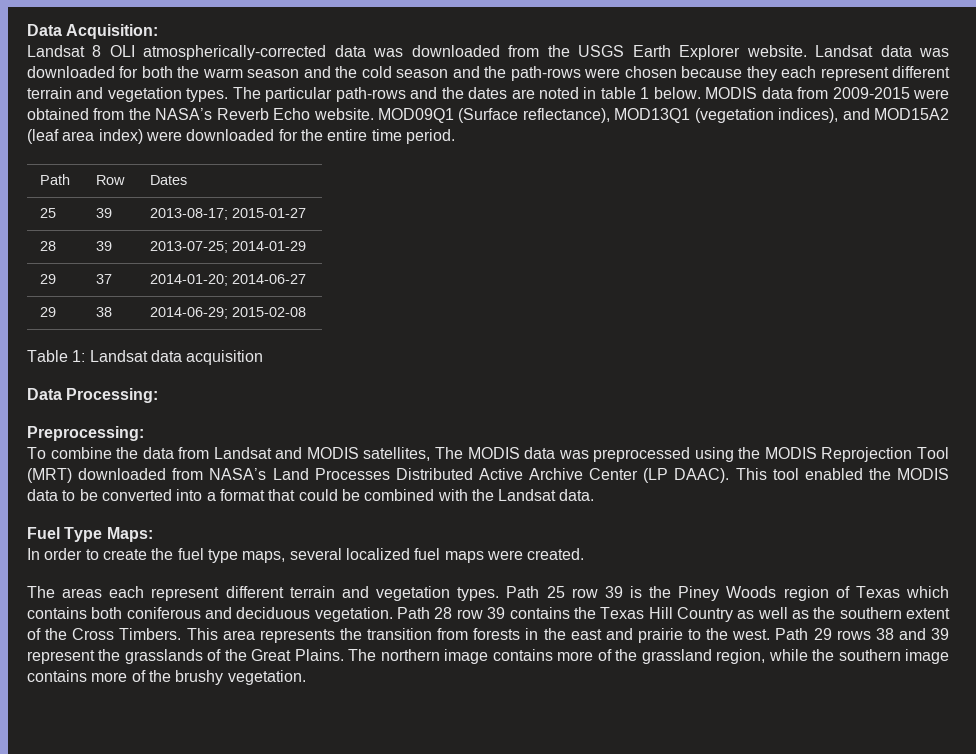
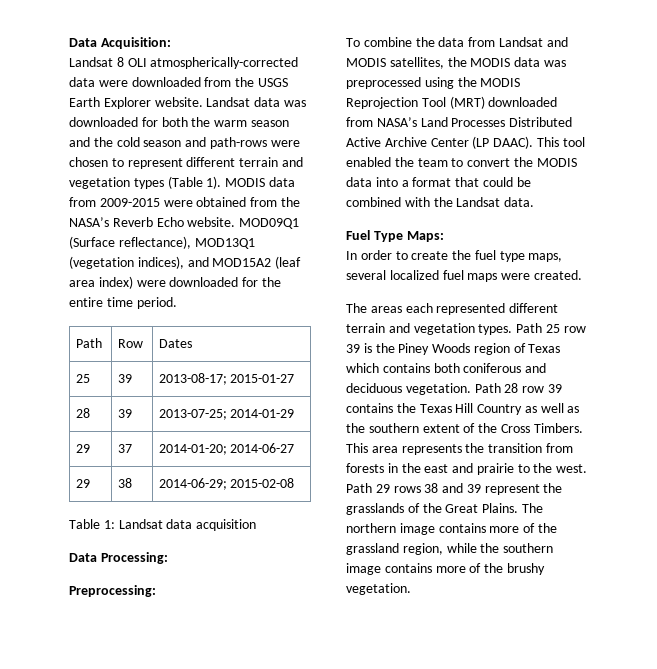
- Landsat 8 OLI atmospherically-corrected data was downloaded from the USGS Earth Explorer website.
+ Landsat 8 OLI atmospherically-corrected data were downloaded from the USGS Earth Explorer website.
- Landsat data was downloaded for both the warm season and the cold season and the path-rows were chosen because they each represent different terrain and vegetation types. The particular path-rows and the dates are noted in table 1 below.
+ Landsat data was downloaded for both the warm season and the cold season and path-rows were chosen to represent different terrain and vegetation types (Table 1).
- To combine the data from Landsat and MODIS satellites, The MODIS data was preprocessed using the MODIS Reprojection Tool (MRT) downloaded from NASA’s Land Processes Distributed Active Archive Center (LP DAAC).
+ To combine the data from Landsat and MODIS satellites, the MODIS data was preprocessed using the MODIS Reprojection Tool (MRT) downloaded from NASA’s Land Processes Distributed Active Archive Center (LP DAAC).
- This tool enabled the MODIS data to be converted into a format that could be combined with the Landsat data.
+ This tool enabled the team to convert the MODIS data into a format that could be combined with the Landsat data.
- The areas each represent different terrain and vegetation types.
+ The areas each represented different terrain and vegetation types.

